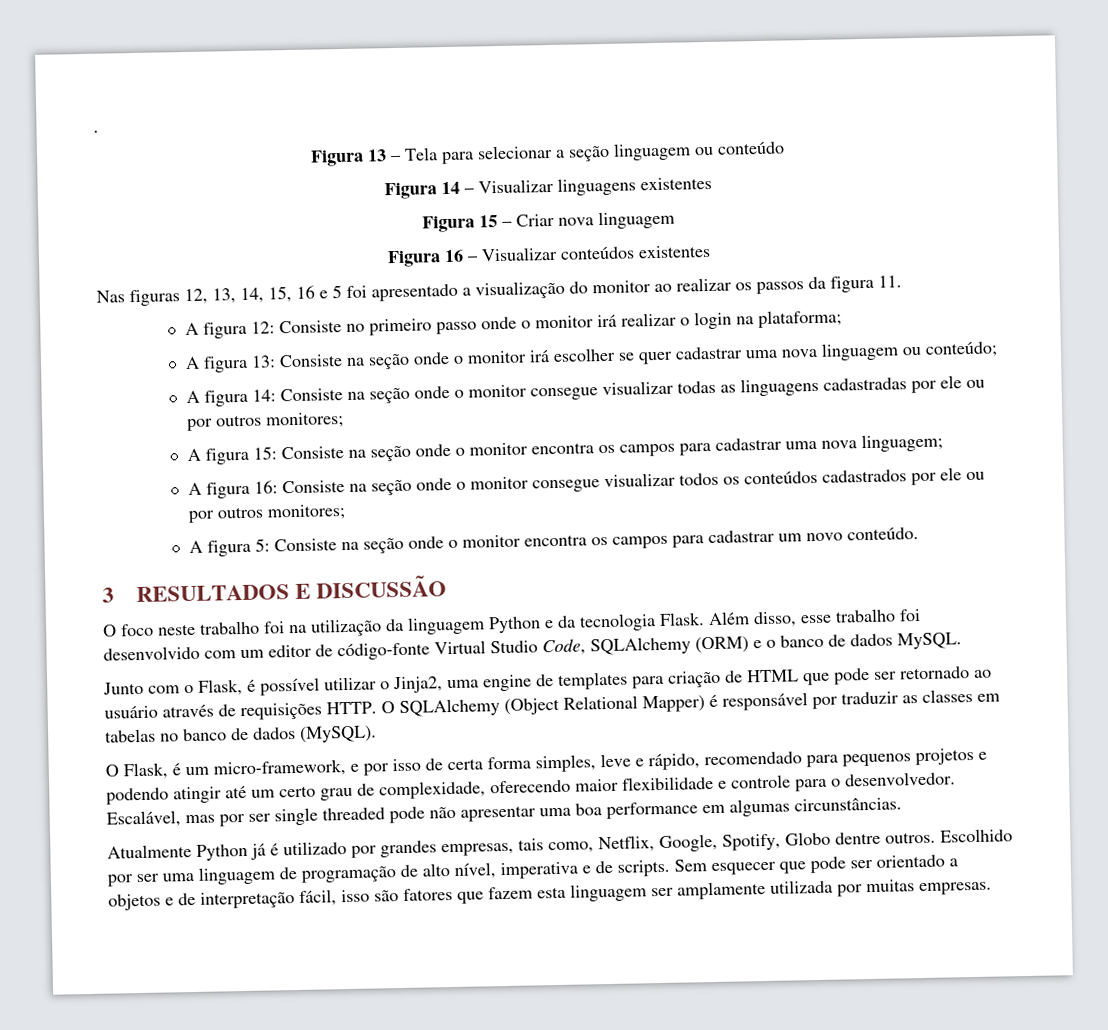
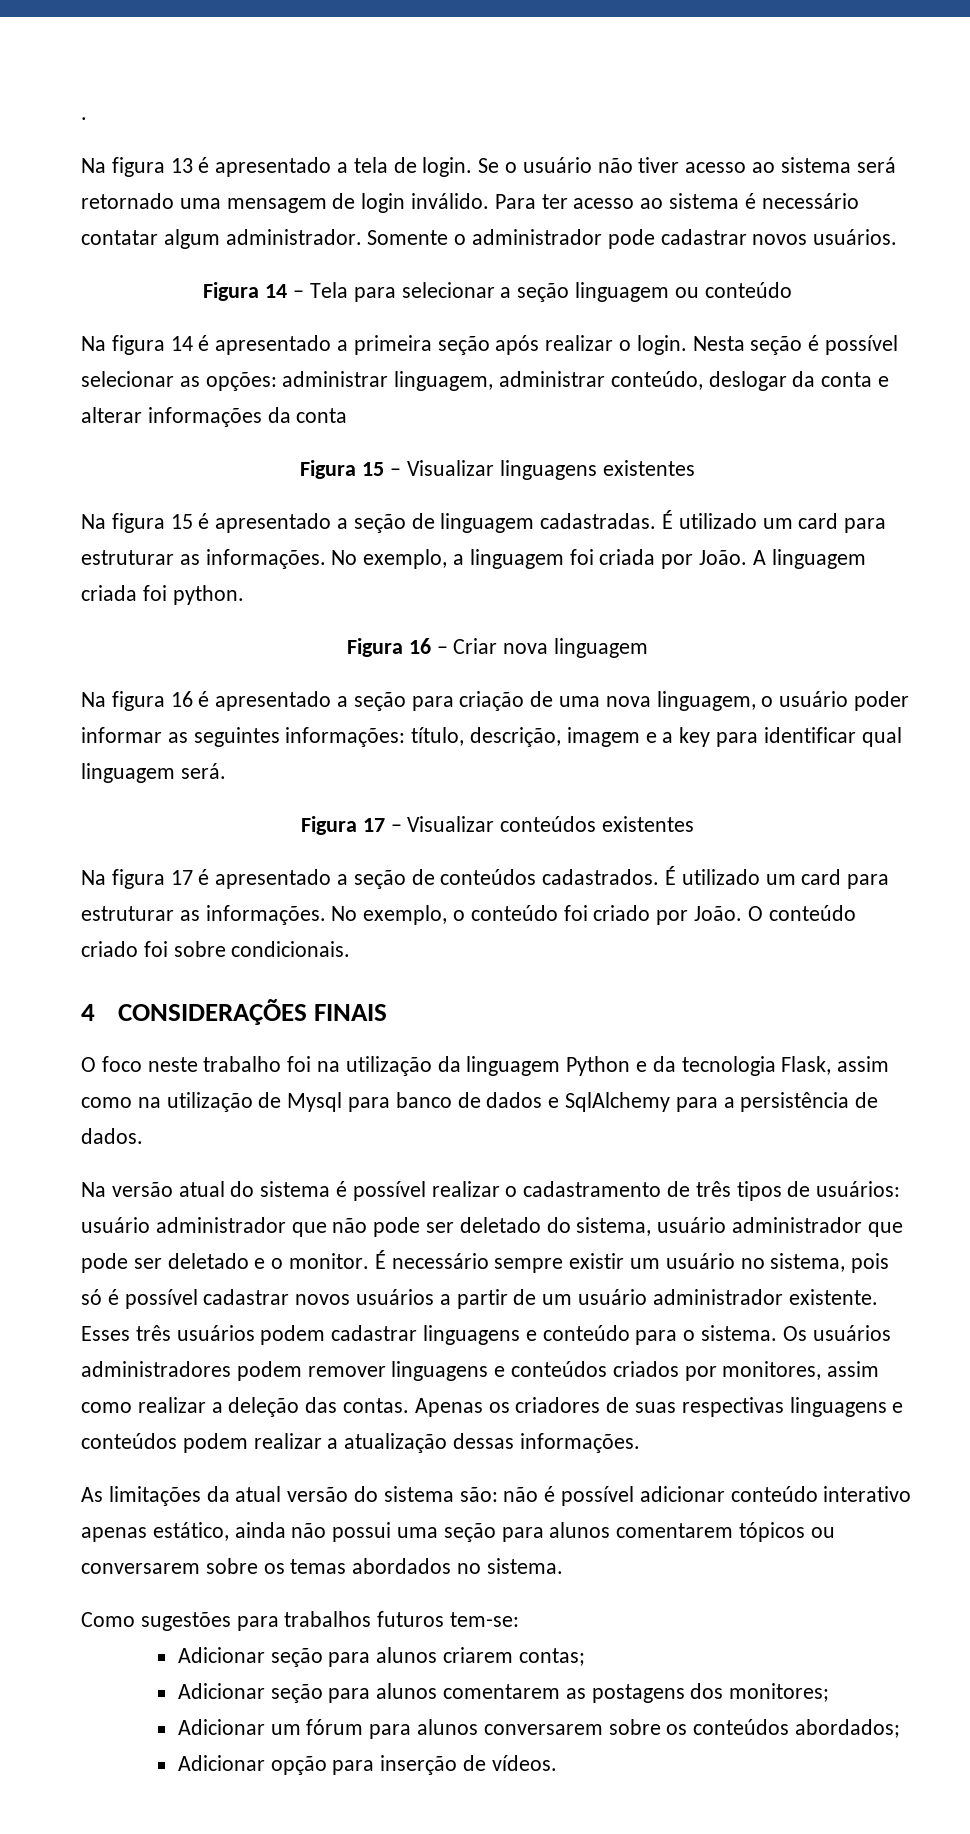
- Figura 13 – Tela para selecionar a seção linguagem ou conteúdo
+ Na figura 13 é apresentado a tela de login. Se o usuário não tiver acesso ao sistema será retornado uma mensagem de login inválido. Para ter acesso ao sistema é necessário contatar algum administrador. Somente o administrador pode cadastrar novos usuários.
+ Figura 14 – Tela para selecionar a seção linguagem ou conteúdo
- Figura 14 – Visualizar linguagens existentes
+ Na figura 14 é apresentado a primeira seção após realizar o login. Nesta seção é possível selecionar as opções: administrar linguagem, administrar conteúdo, deslogar da conta e alterar informações da conta
+ Figura 15 – Visualizar linguagens existentes
- Figura 15 – Criar nova linguagem
+ Na figura 15 é apresentado a seção de linguagem cadastradas. É utilizado um card para estruturar as informações. No exemplo, a linguagem foi criada por João. A linguagem criada foi python.
+ Figura 16 – Criar nova linguagem
- Figura 16 – Visualizar conteúdos existentes
+ Na figura 16 é apresentado a seção para criação de uma nova linguagem, o usuário poder informar as seguintes informações: título, descrição, imagem e a key para identificar qual linguagem será.
+ Figura 17 – Visualizar conteúdos existentes
- Nas figuras 12, 13, 14, 15, 16 e 5 foi apresentado a visualização do monitor ao realizar os passos da figura 11.
- A figura 12: Consiste no primeiro passo onde o monitor irá realizar o login na plataforma;
- A figura 13: Consiste na seção onde o monitor irá escolher se quer cadastrar uma nova linguagem ou conteúdo;
- A figura 14: Consiste na seção onde o monitor consegue visualizar todas as linguagens cadastradas por ele ou por outros monitores;
- A figura 15: Consiste na seção onde o monitor encontra os campos para cadastrar uma nova linguagem;
- A figura 16: Consiste na seção onde o monitor consegue visualizar todos os conteúdos cadastrados por ele ou por outros monitores;
- A figura 5: Consiste na seção onde o monitor encontra os campos para cadastrar um novo conteúdo.
- 3 RESULTADOS E DISCUSSÃO
+ Na figura 17 é apresentado a seção de conteúdos cadastrados. É utilizado um card para estruturar as informações. No exemplo, o conteúdo foi criado por João. O conteúdo criado foi sobre condicionais.
+ 4 CONSIDERAÇÕES FINAIS
- O foco neste trabalho foi na utilização da linguagem Python e da tecnologia Flask. Além disso, esse trabalho foi desenvolvido com um editor de código-fonte Virtual Studio Code, SQLAlchemy (ORM) e o banco de dados MySQL.
- Junto com o Flask, é possível utilizar o Jinja2, uma engine de templates para criação de HTML que pode ser retornado ao usuário através de requisições HTTP. O SQLAlchemy (Object Relational Mapper) é responsável por traduzir as classes em tabelas no banco de dados (MySQL).
- O Flask, é um micro-framework, e por isso de certa forma simples, leve e rápido, recomendado para pequenos projetos e podendo atingir até um certo grau de complexidade, oferecendo maior flexibilidade e controle para o desenvolvedor. Escalável, mas por ser single threaded pode não apresentar uma boa performance em algumas circunstâncias.
- Atualmente Python já é utilizado por grandes empresas, tais como, Netflix, Google, Spotify, Globo dentre outros. Escolhido por ser uma linguagem de programação de alto nível, imperativa e de scripts. Sem esquecer que pode ser orientado a objetos e de interpretação fácil, isso são fatores que fazem esta linguagem ser amplamente utilizada por muitas empresas.
+ O foco neste trabalho foi na utilização da linguagem Python e da tecnologia Flask, assim como na utilização de Mysql para banco de dados e SqlAlchemy para a persistência de dados.
+ Na versão atual do sistema é possível realizar o cadastramento de três tipos de usuários: usuário administrador que não pode ser deletado do sistema, usuário administrador que pode ser deletado e o monitor. É necessário sempre existir um usuário no sistema, pois só é possível cadastrar novos usuários a partir de um usuário administrador existente. Esses três usuários podem cadastrar linguagens e conteúdo para o sistema. Os usuários administradores podem remover linguagens e conteúdos criados por monitores, assim como realizar a deleção das contas. Apenas os criadores de suas respectivas linguagens e conteúdos podem realizar a atualização dessas informações.
+ As limitações da atual versão do sistema são: não é possível adicionar conteúdo interativo apenas estático, ainda não possui uma seção para alunos comentarem tópicos ou conversarem sobre os temas abordados no sistema.
+ Como sugestões para trabalhos futuros tem-se:
+ Adicionar seção para alunos criarem contas;
+ Adicionar seção para alunos comentarem as postagens dos monitores;
+ Adicionar um fórum para alunos conversarem sobre os conteúdos abordados;
+ Adicionar opção para inserção de vídeos.

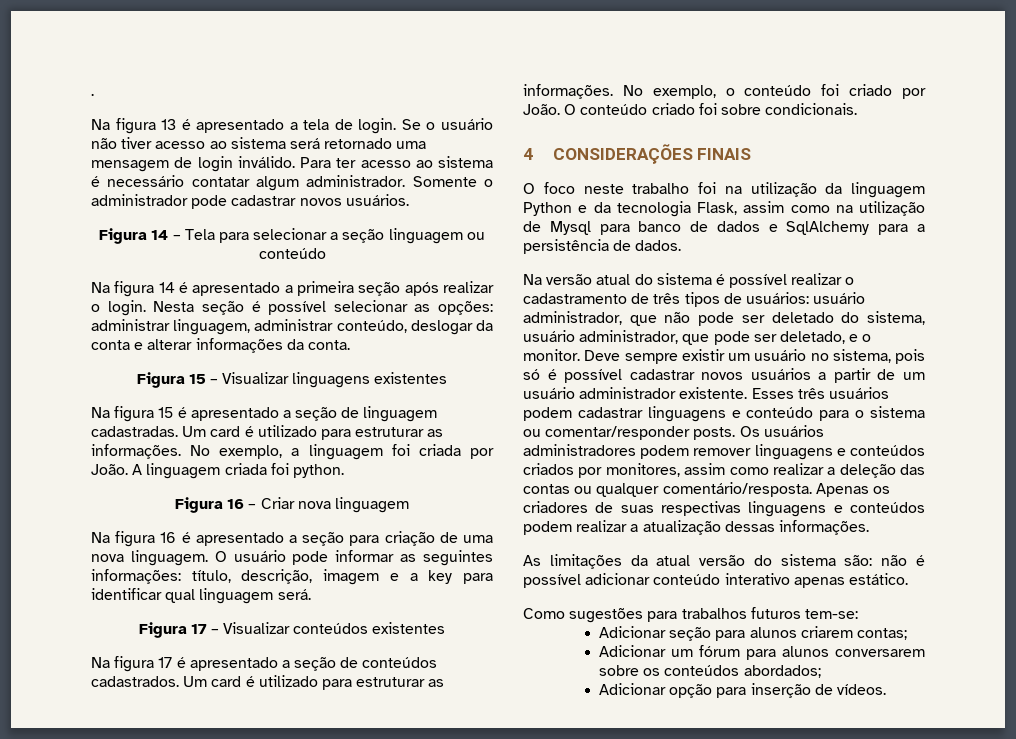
- Nesta seção é possível selecionar as opções: administrar linguagem, administrar conteúdo, deslogar da conta e alterar informações da conta
+ Nesta seção é possível selecionar as opções: administrar linguagem, administrar conteúdo, deslogar da conta e alterar informações da conta.
- Na figura 15 é apresentado a seção de linguagem cadastradas. É utilizado um card para estruturar as informações.
+ Na figura 15 é apresentado a seção de linguagem cadastradas. Um card é utilizado para estruturar as informações.
- Na figura 16 é apresentado a seção para criação de uma nova linguagem, o usuário poder informar as seguintes informações: título, descrição, imagem e a key para identificar qual linguagem será.
+ Na figura 16 é apresentado a seção para criação de uma nova linguagem. O usuário pode informar as seguintes informações: título, descrição, imagem e a key para identificar qual linguagem será.
- Na figura 17 é apresentado a seção de conteúdos cadastrados. É utilizado um card para estruturar as informações.
+ Na figura 17 é apresentado a seção de conteúdos cadastrados. Um card é utilizado para estruturar as informações.
- Na versão atual do sistema é possível realizar o cadastramento de três tipos de usuários: usuário administrador que não pode ser deletado do sistema, usuário administrador que pode ser deletado e o monitor.
+ Na versão atual do sistema é possível realizar o cadastramento de três tipos de usuários: usuário administrador, que não pode ser deletado do sistema, usuário administrador, que pode ser deletado, e o monitor.
- É necessário sempre existir um usuário no sistema, pois só é possível cadastrar novos usuários a partir de um usuário administrador existente.
+ Deve sempre existir um usuário no sistema, pois só é possível cadastrar novos usuários a partir de um usuário administrador existente.
- Esses três usuários podem cadastrar linguagens e conteúdo para o sistema.
+ Esses três usuários podem cadastrar linguagens e conteúdo para o sistema ou comentar/responder posts.
- Os usuários administradores podem remover linguagens e conteúdos criados por monitores, assim como realizar a deleção das contas.
+ Os usuários administradores podem remover linguagens e conteúdos criados por monitores, assim como realizar a deleção das contas ou qualquer comentário/resposta.
- As limitações da atual versão do sistema são: não é possível adicionar conteúdo interativo apenas estático, ainda não possui uma seção para alunos comentarem tópicos ou conversarem sobre os temas abordados no sistema.
+ As limitações da atual versão do sistema são: não é possível adicionar conteúdo interativo apenas estático.
- Adicionar seção para alunos comentarem as postagens dos monitores;

